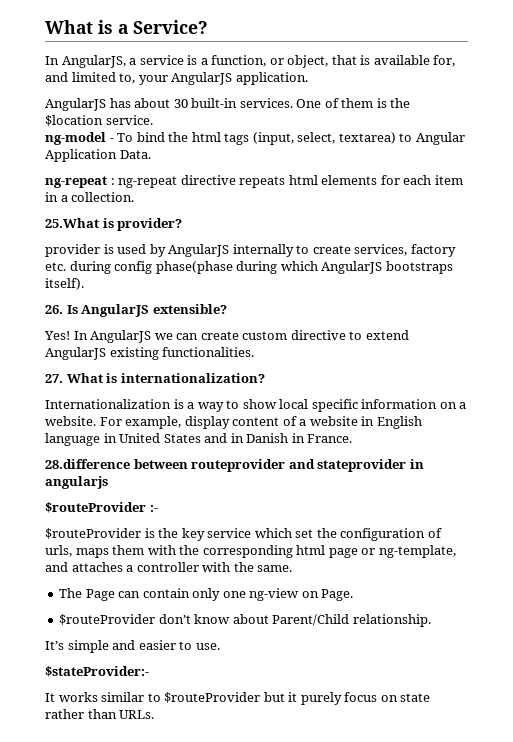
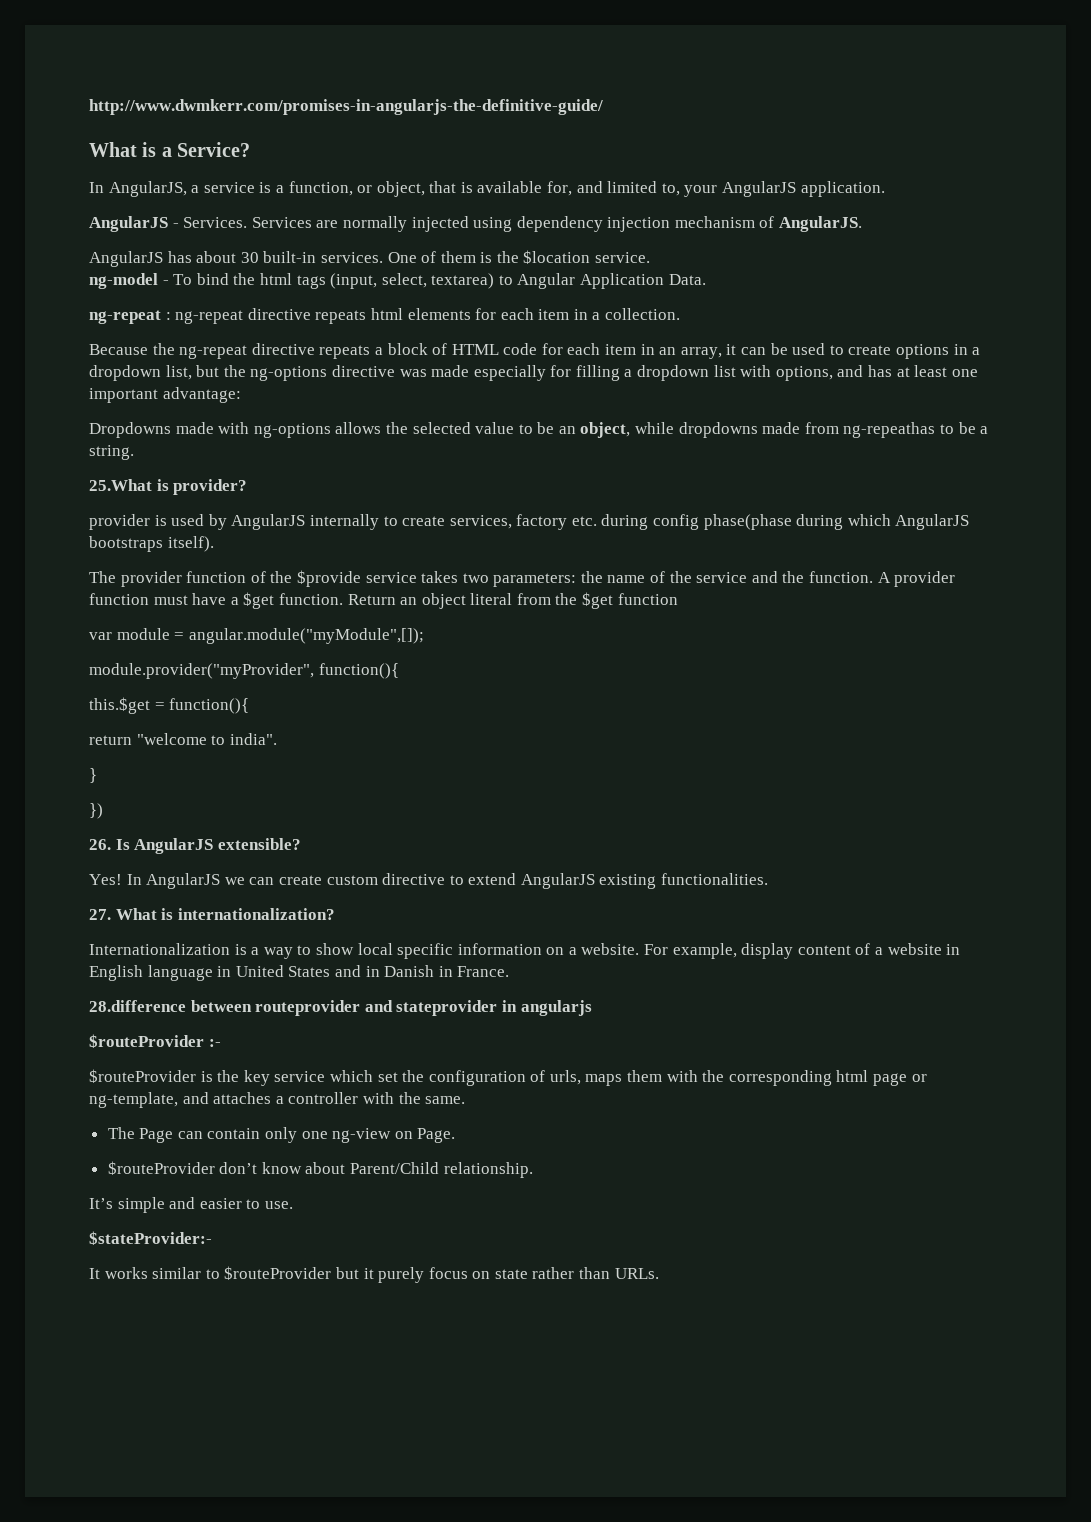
+ http://www.dwmkerr.com/promises-in-angularjs-the-definitive-guide/
+ AngularJS - Services. Services are normally injected using dependency injection mechanism of AngularJS.
+ Because the ng-repeat directive repeats a block of HTML code for each item in an array, it can be used to create options in a dropdown list, but the ng-options directive was made especially for filling a dropdown list with options, and has at least one important advantage:
+ Dropdowns made with ng-options allows the selected value to be an object, while dropdowns made from ng-repeathas to be a string.
+ The provider function of the $provide service takes two parameters: the name of the service and the function. A provider function must have a $get function. Return an object literal from the $get function
+ var module = angular.module("myModule",[]);
+ module.provider("myProvider", function(){
+ this.$get = function(){
+ return "welcome to india".
+ }
+ })

